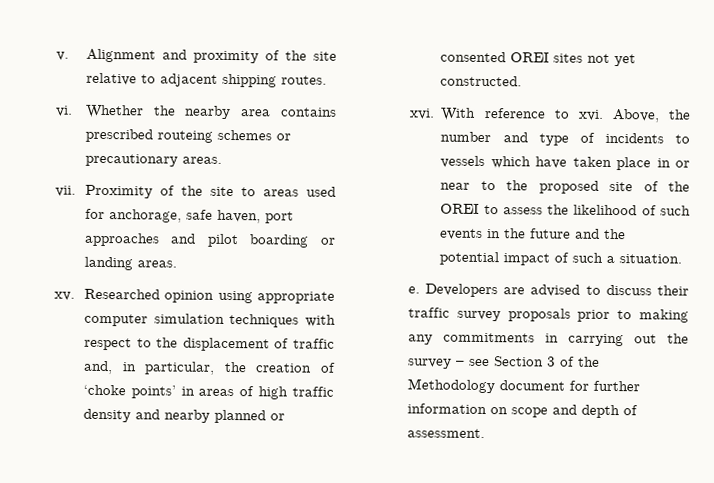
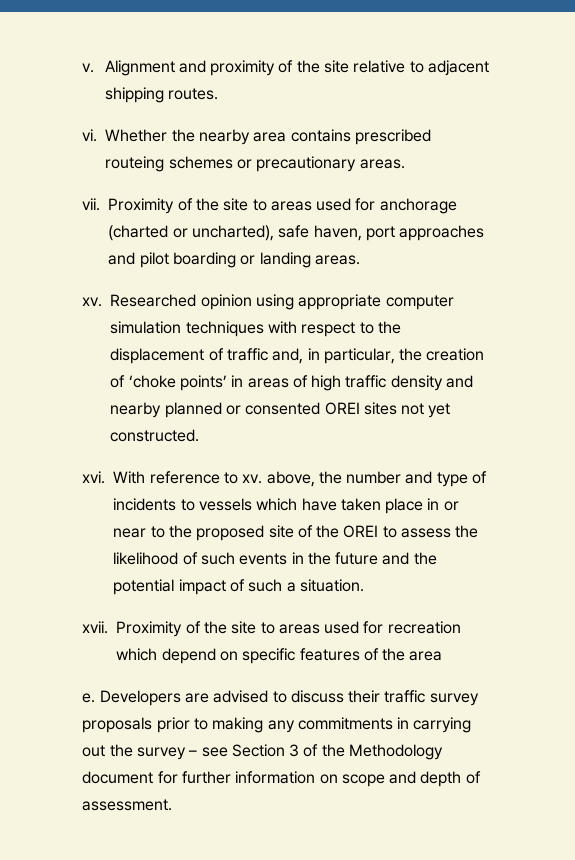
- Proximity of the site to areas used for anchorage, safe haven, port approaches and pilot boarding or landing areas.
+ Proximity of the site to areas used for anchorage (charted or uncharted), safe haven, port approaches and pilot boarding or landing areas.
- With reference to xvi. Above, the number and type of incidents to vessels which have taken place in or near to the proposed site of the OREI to assess the likelihood of such events in the future and the potential impact of such a situation.
+ With reference to xv. above, the number and type of incidents to vessels which have taken place in or near to the proposed site of the OREI to assess the likelihood of such events in the future and the potential impact of such a situation.
+ xvii. Proximity of the site to areas used for recreation which depend on specific features of the area

